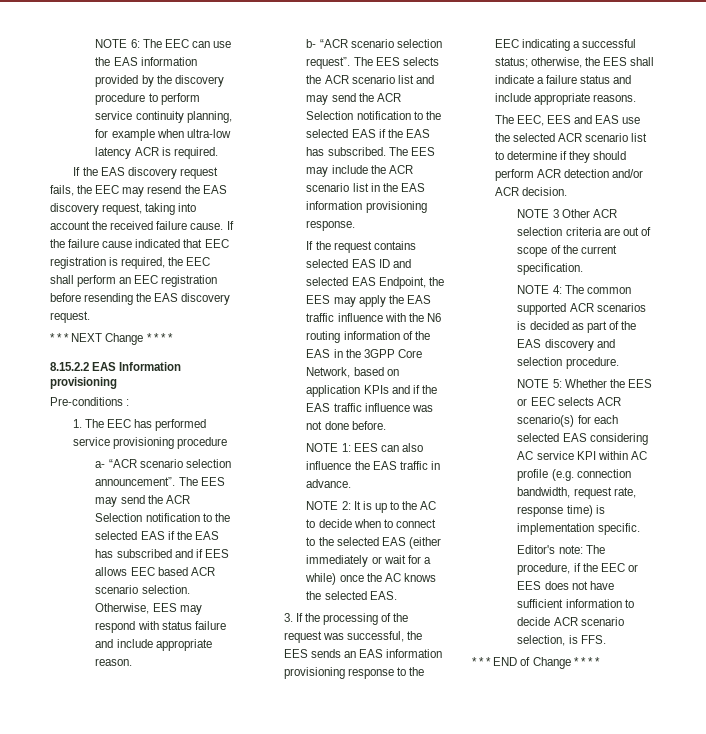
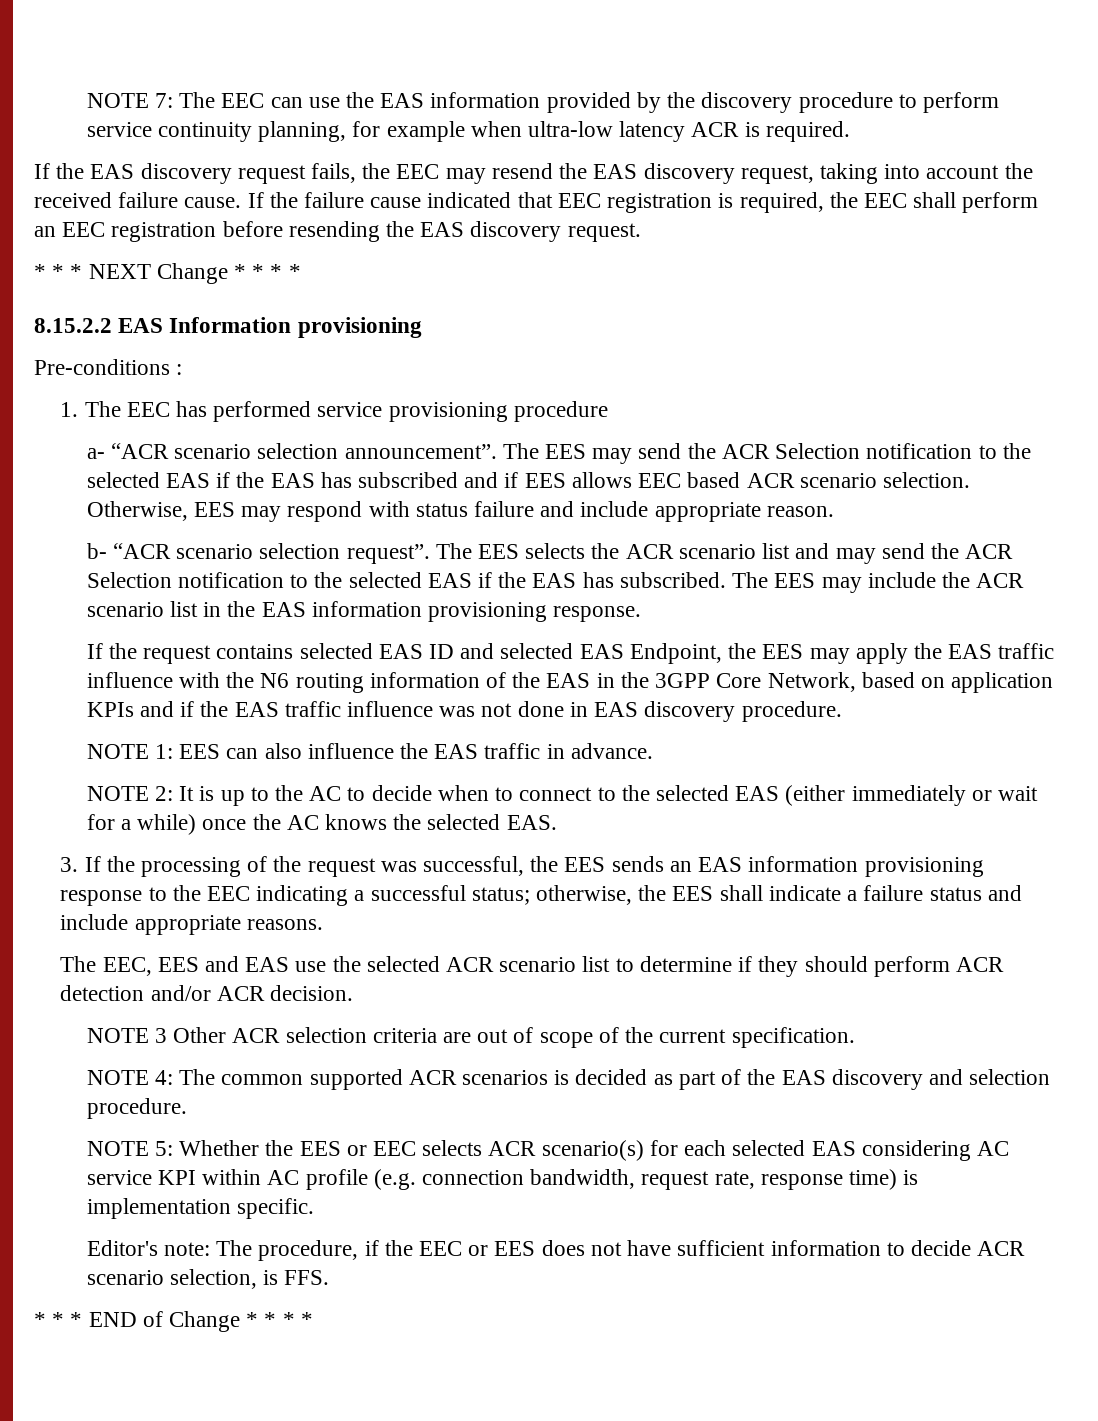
- NOTE 6: The EEC can use the EAS information provided by the discovery procedure to perform service continuity planning, for example when ultra-low latency ACR is required.
+ NOTE 7: The EEC can use the EAS information provided by the discovery procedure to perform service continuity planning, for example when ultra-low latency ACR is required.
- If the request contains selected EAS ID and selected EAS Endpoint, the EES may apply the EAS traffic influence with the N6 routing information of the EAS in the 3GPP Core Network, based on application KPIs and if the EAS traffic influence was not done before.
+ If the request contains selected EAS ID and selected EAS Endpoint, the EES may apply the EAS traffic influence with the N6 routing information of the EAS in the 3GPP Core Network, based on application KPIs and if the EAS traffic influence was not done in EAS discovery procedure.

